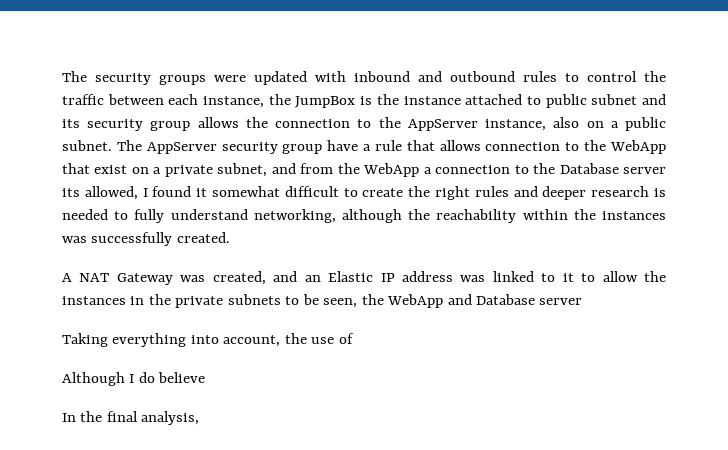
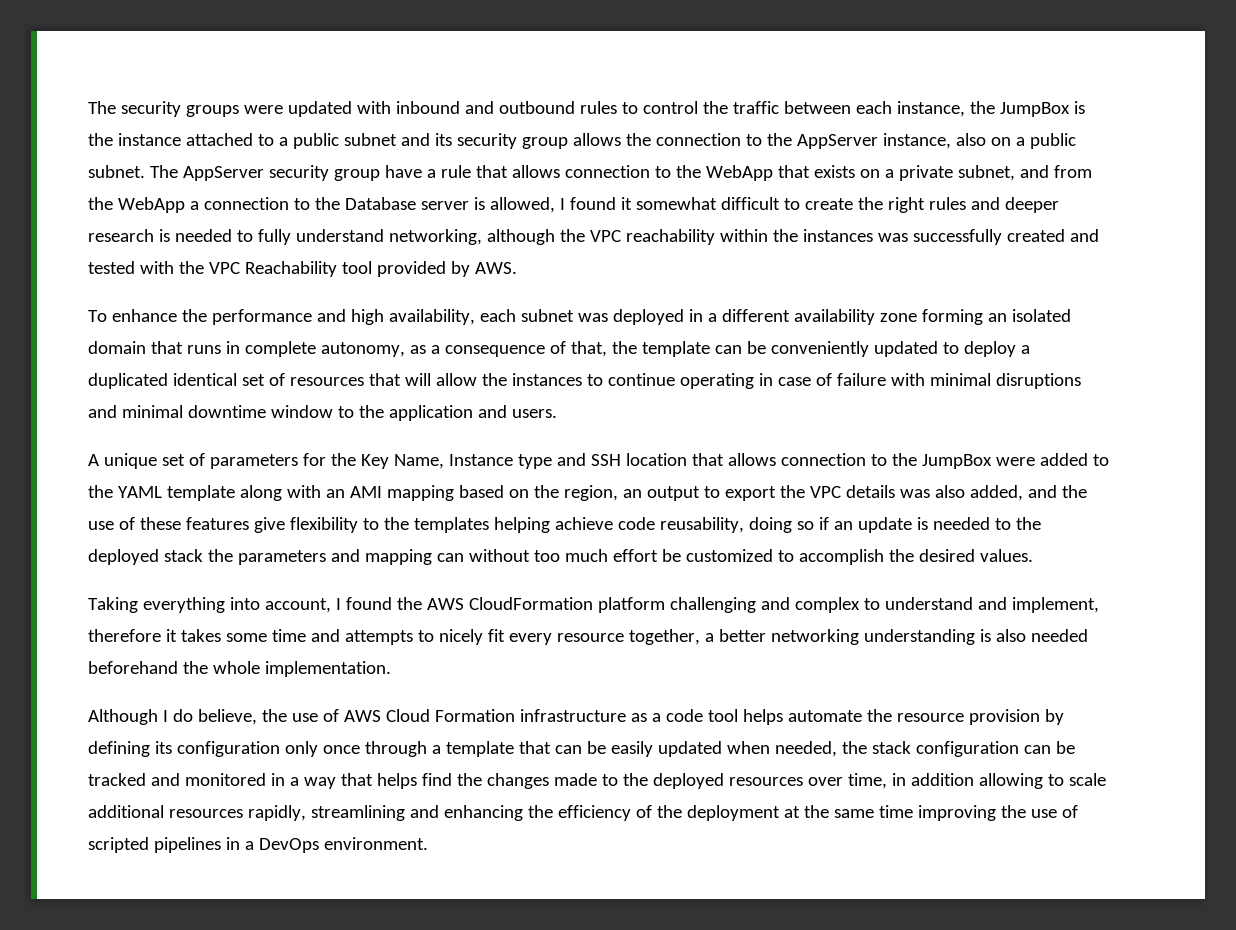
- The security groups were updated with inbound and outbound rules to control the traffic between each instance, the JumpBox is the instance attached to public subnet and its security group allows the connection to the AppServer instance, also on a public subnet.
+ The security groups were updated with inbound and outbound rules to control the traffic between each instance, the JumpBox is the instance attached to a public subnet and its security group allows the connection to the AppServer instance, also on a public subnet.
- The AppServer security group have a rule that allows connection to the WebApp that exist on a private subnet, and from the WebApp a connection to the Database server its allowed, I found it somewhat difficult to create the right rules and deeper research is needed to fully understand networking, although the reachability within the instances was successfully created.
- A NAT Gateway was created, and an Elastic IP address was linked to it to allow the instances in the private subnets to be seen, the WebApp and Database server
- Taking everything into account, the use of
- Although I do believe
- In the final analysis,
+ The AppServer security group have a rule that allows connection to the WebApp that exists on a private subnet, and from the WebApp a connection to the Database server is allowed, I found it somewhat difficult to create the right rules and deeper research is needed to fully understand networking, although the VPC reachability within the instances was successfully created and tested with the VPC Reachability tool provided by AWS.
+ To enhance the performance and high availability, each subnet was deployed in a different availability zone forming an isolated domain that runs in complete autonomy, as a consequence of that, the template can be conveniently updated to deploy a duplicated identical set of resources that will allow the instances to continue operating in case of failure with minimal disruptions and minimal downtime window to the application and users.
+ A unique set of parameters for the Key Name, Instance type and SSH location that allows connection to the JumpBox were added to the YAML template along with an AMI mapping based on the region, an output to export the VPC details was also added, and the use of these features give flexibility to the templates helping achieve code reusability, doing so if an update is needed to the deployed stack the parameters and mapping can without too much effort be customized to accomplish the desired values.
+ Taking everything into account, I found the AWS CloudFormation platform challenging and complex to understand and implement, therefore it takes some time and attempts to nicely fit every resource together, a better networking understanding is also needed beforehand the whole implementation.
+ Although I do believe, the use of AWS Cloud Formation infrastructure as a code tool helps automate the resource provision by defining its configuration only once through a template that can be easily updated when needed, the stack configuration can be tracked and monitored in a way that helps find the changes made to the deployed resources over time, in addition allowing to scale additional resources rapidly, streamlining and enhancing the efficiency of the deployment at the same time improving the use of scripted pipelines in a DevOps environment.

